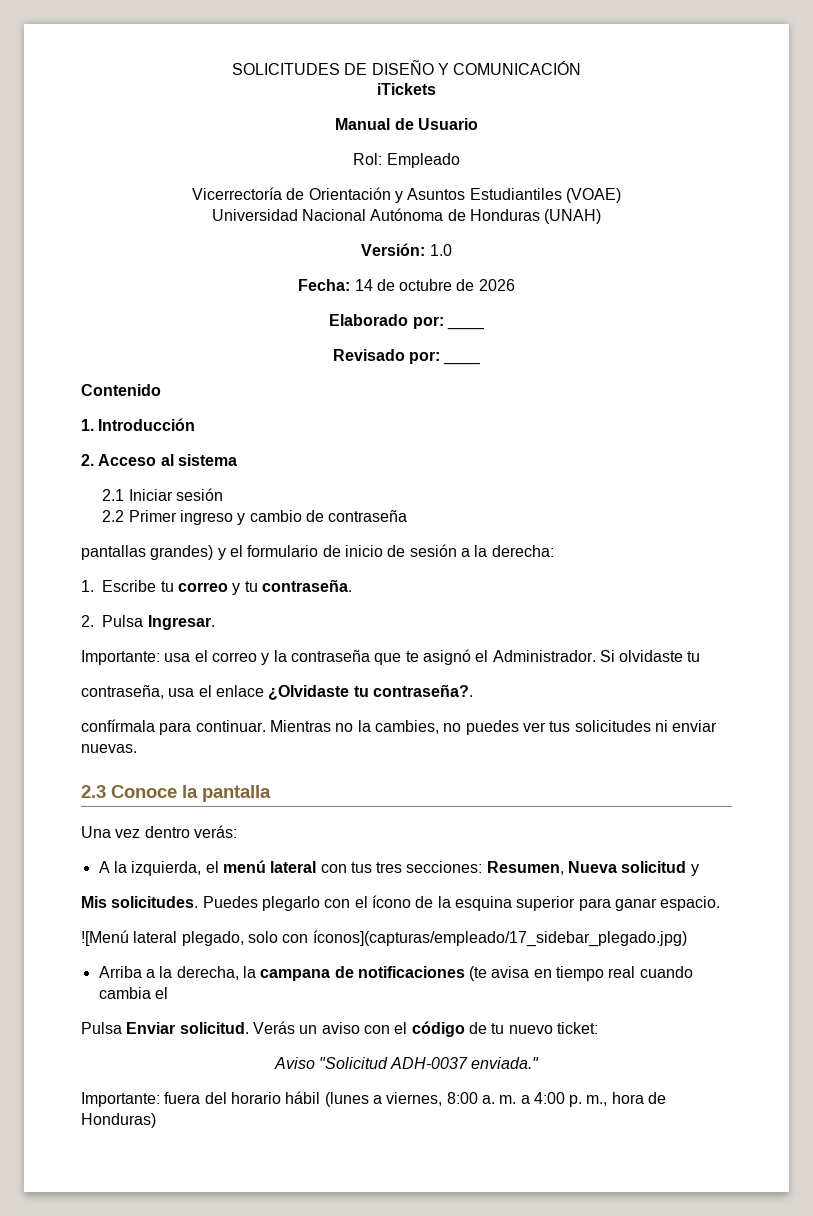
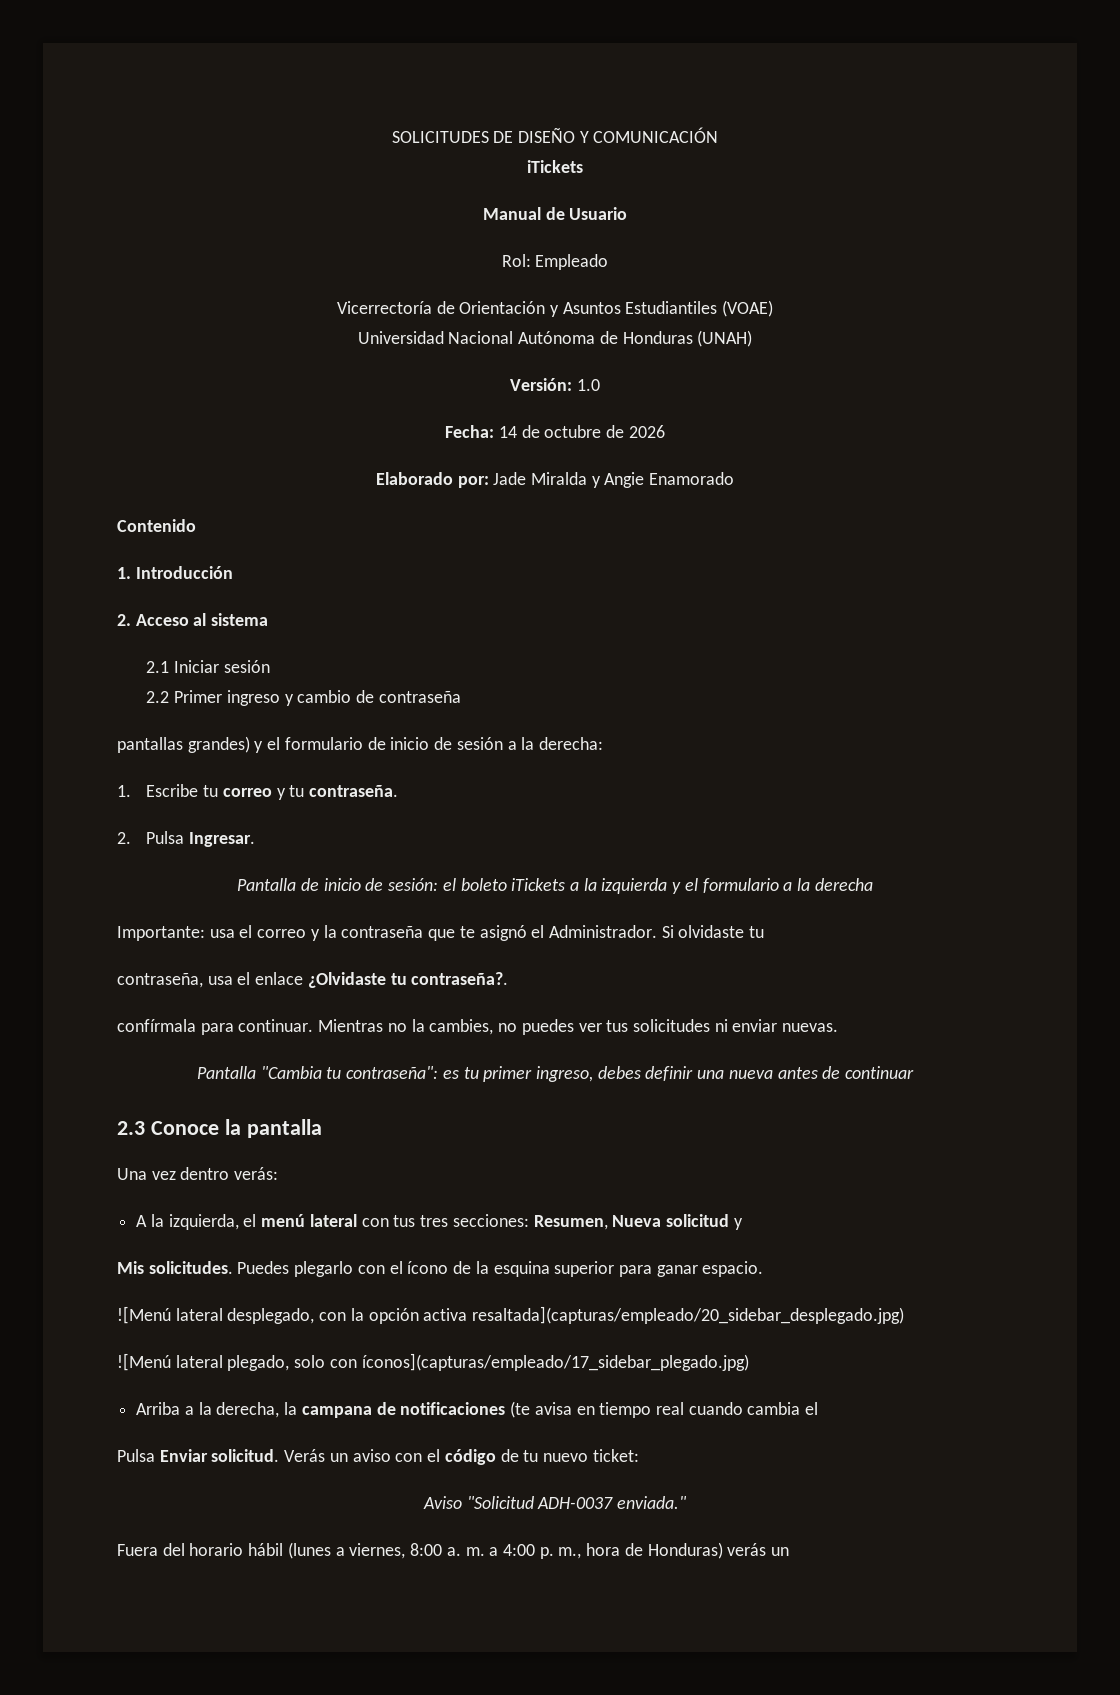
- Elaborado por: ____
- Revisado por: ____
+ Elaborado por: Jade Miralda y Angie Enamorado
+ Pantalla de inicio de sesión: el boleto iTickets a la izquierda y el formulario a la derecha
+ Pantalla "Cambia tu contraseña": es tu primer ingreso, debes definir una nueva antes de continuar
+ ![Menú lateral desplegado, con la opción activa resaltada](capturas/empleado/20_sidebar_desplegado.jpg)
- Importante: fuera del horario hábil (lunes a viernes, 8:00 a. m. a 4:00 p. m., hora de Honduras)
+ Fuera del horario hábil (lunes a viernes, 8:00 a. m. a 4:00 p. m., hora de Honduras) verás un

